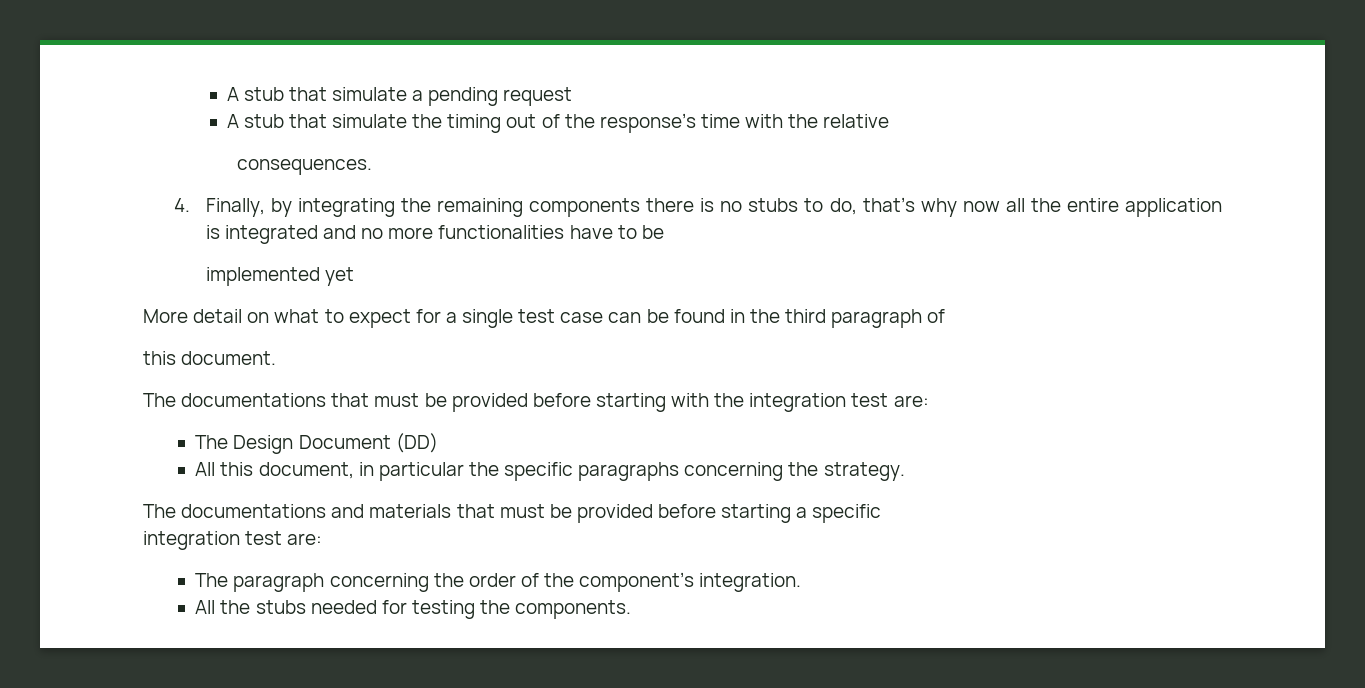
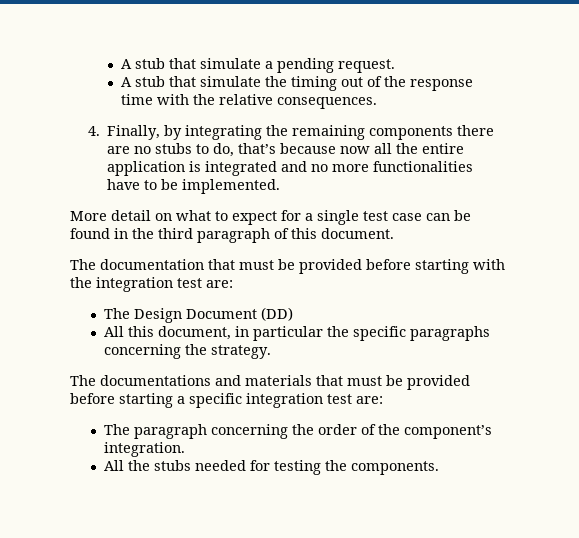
- A stub that simulate a pending request
+ A stub that simulate a pending request.
- A stub that simulate the timing out of the response’s time with the relative
- consequences.
+ A stub that simulate the timing out of the response time with the relative consequences.
- 4. Finally, by integrating the remaining components there is no stubs to do, that’s why now all the entire application is integrated and no more functionalities have to be
- implemented yet
+ 4. Finally, by integrating the remaining components there are no stubs to do, that’s because now all the entire application is integrated and no more functionalities have to be implemented.
- More detail on what to expect for a single test case can be found in the third paragraph of
- this document.
+ More detail on what to expect for a single test case can be found in the third paragraph of this document.
- The documentations that must be provided before starting with the integration test are:
+ The documentation that must be provided before starting with the integration test are:
- The documentations and materials that must be provided before starting a specific
- integration test are:
+ The documentations and materials that must be provided before starting a specific integration test are:

